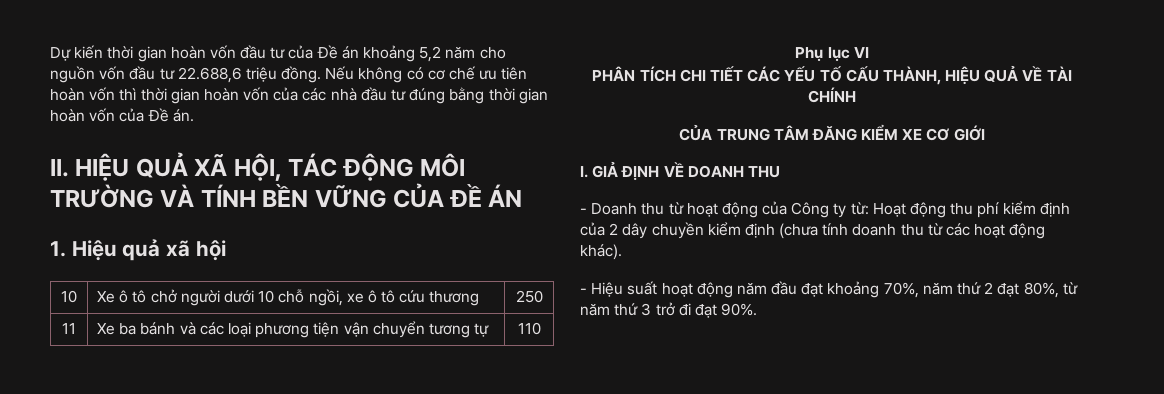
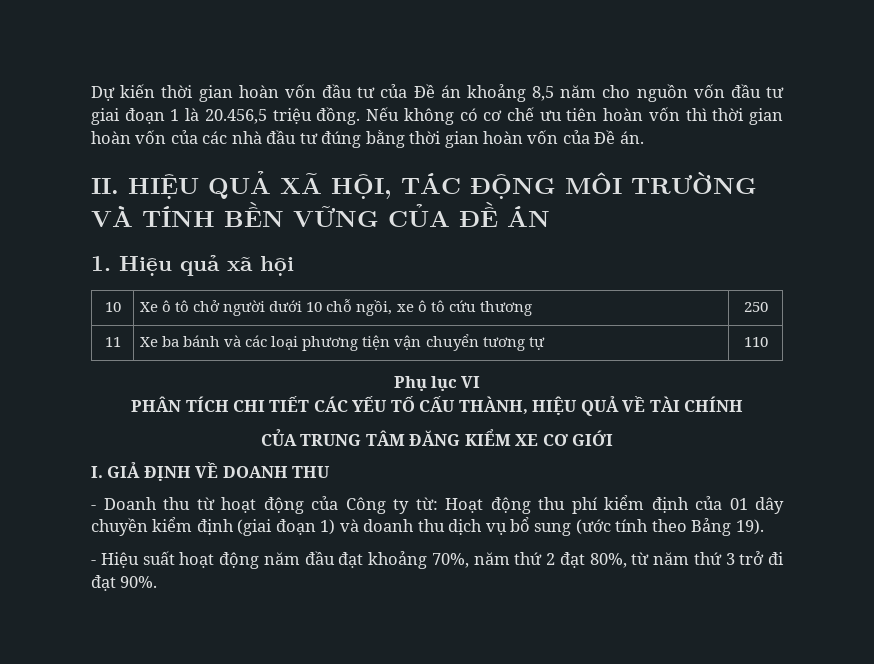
- Dự kiến thời gian hoàn vốn đầu tư của Đề án khoảng 5,2 năm cho nguồn vốn đầu tư 22.688,6 triệu đồng.
+ Dự kiến thời gian hoàn vốn đầu tư của Đề án khoảng 8,5 năm cho nguồn vốn đầu tư giai đoạn 1 là 20.456,5 triệu đồng.
- - Doanh thu từ hoạt động của Công ty từ: Hoạt động thu phí kiểm định của 2 dây chuyền kiểm định (chưa tính doanh thu từ các hoạt động khác).
+ - Doanh thu từ hoạt động của Công ty từ: Hoạt động thu phí kiểm định của 01 dây chuyền kiểm định (giai đoạn 1) và doanh thu dịch vụ bổ sung (ước tính theo Bảng 19).

